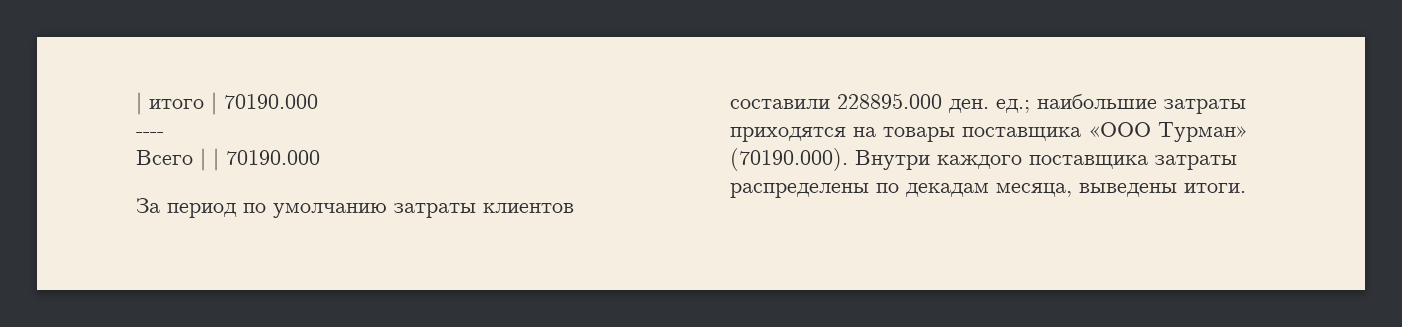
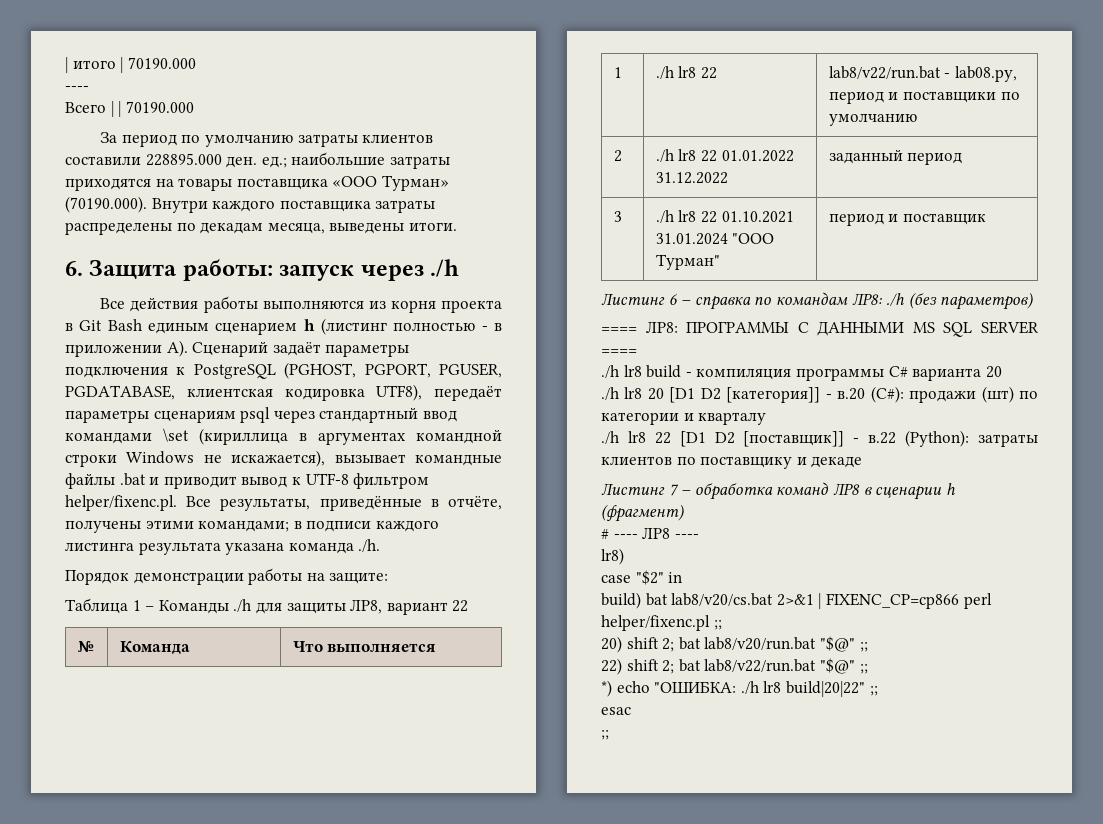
+ 6. Защита работы: запуск через ./h
+ Все действия работы выполняются из корня проекта в Git Bash единым сценарием h (листинг полностью - в приложении А). Сценарий задаёт параметры подключения к PostgreSQL (PGHOST, PGPORT, PGUSER, PGDATABASE, клиентская кодировка UTF8), передаёт параметры сценариям psql через стандартный ввод командами \set (кириллица в аргументах командной строки Windows не искажается), вызывает командные файлы .bat и приводит вывод к UTF-8 фильтром helper/fixenc.pl. Все результаты, приведённые в отчёте, получены этими командами; в подписи каждого листинга результата указана команда ./h.
+ Порядок демонстрации работы на защите:
+ Таблица 1 – Команды ./h для защиты ЛР8, вариант 22
+ № | Команда | Что выполняется
+ 1 | ./h lr8 22 | lab8/v22/run.bat - lab08.py, период и поставщики по умолчанию
+ 2 | ./h lr8 22 01.01.2022 31.12.2022 | заданный период
+ 3 | ./h lr8 22 01.10.2021 31.01.2024 "ООО Турман" | период и поставщик
+ Листинг 6 – справка по командам ЛР8: ./h (без параметров)
+ ==== ЛР8: ПРОГРАММЫ С ДАННЫМИ MS SQL SERVER ====
+ ./h lr8 build - компиляция программы C# варианта 20
+ ./h lr8 20 [D1 D2 [категория]] - в.20 (C#): продажи (шт) по категории и кварталу
+ ./h lr8 22 [D1 D2 [поставщик]] - в.22 (Python): затраты клиентов по поставщику и декаде
+ Листинг 7 – обработка команд ЛР8 в сценарии h (фрагмент)
+ # ---- ЛР8 ----
+ lr8)
+ case "$2" in
+ build) bat lab8/v20/cs.bat 2>&1 | FIXENC_CP=cp866 perl helper/fixenc.pl ;;
+ 20) shift 2; bat lab8/v20/run.bat "$@" ;;
+ 22) shift 2; bat lab8/v22/run.bat "$@" ;;
+ *) echo "ОШИБКА: ./h lr8 build|20|22" ;;
+ esac
+ ;;

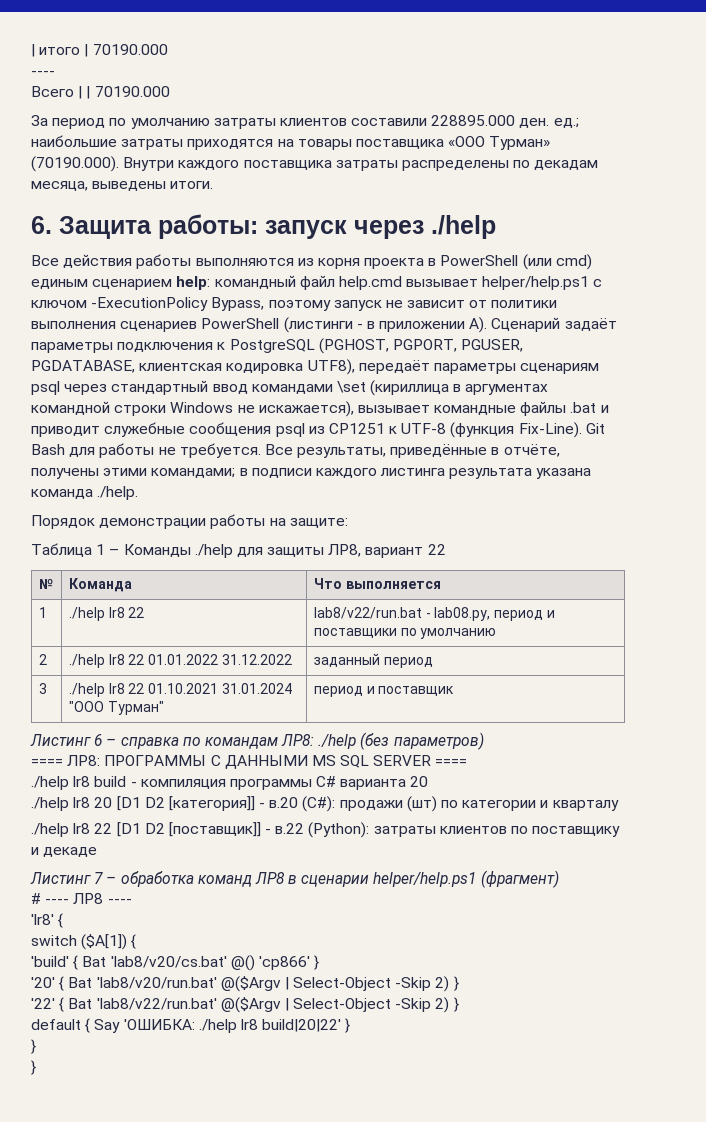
- 6. Защита работы: запуск через ./h
+ 6. Защита работы: запуск через ./help
- Все действия работы выполняются из корня проекта в Git Bash единым сценарием h (листинг полностью - в приложении А). Сценарий задаёт параметры подключения к PostgreSQL (PGHOST, PGPORT, PGUSER, PGDATABASE, клиентская кодировка UTF8), передаёт параметры сценариям psql через стандартный ввод командами \set (кириллица в аргументах командной строки Windows не искажается), вызывает командные файлы .bat и приводит вывод к UTF-8 фильтром helper/fixenc.pl. Все результаты, приведённые в отчёте, получены этими командами;
+ Все действия работы выполняются из корня проекта в PowerShell (или cmd) единым сценарием help: командный файл help.cmd вызывает helper/help.ps1 с ключом -ExecutionPolicy Bypass, поэтому запуск не зависит от политики выполнения сценариев PowerShell (листинги - в приложении А). Сценарий задаёт параметры подключения к PostgreSQL (PGHOST, PGPORT, PGUSER, PGDATABASE, клиентская кодировка UTF8), передаёт параметры сценариям psql через стандартный ввод командами \set (кириллица в аргументах командной строки Windows не искажается), вызывает командные файлы .bat и приводит служебные сообщения psql из CP1251 к UTF-8 (функция Fix-Line). Git Bash для работы не требуется. Все результаты, приведённые в отчёте, получены этими командами;
- в подписи каждого листинга результата указана команда ./h.
+ в подписи каждого листинга результата указана команда ./help.
- Таблица 1 – Команды ./h для защиты ЛР8, вариант 22
+ Таблица 1 – Команды ./help для защиты ЛР8, вариант 22
- 1 | ./h lr8 22 | lab8/v22/run.bat - lab08.py, период и поставщики по умолчанию
+ 1 | ./help lr8 22 | lab8/v22/run.bat - lab08.py, период и поставщики по умолчанию
- 2 | ./h lr8 22 01.01.2022 31.12.2022 | заданный период
+ 2 | ./help lr8 22 01.01.2022 31.12.2022 | заданный период
- 3 | ./h lr8 22 01.10.2021 31.01.2024 "ООО Турман" | период и поставщик
+ 3 | ./help lr8 22 01.10.2021 31.01.2024 "ООО Турман" | период и поставщик
- Листинг 6 – справка по командам ЛР8: ./h (без параметров)
+ Листинг 6 – справка по командам ЛР8: ./help (без параметров)
- ./h lr8 build - компиляция программы C# варианта 20
+ ./help lr8 build - компиляция программы C# варианта 20
- ./h lr8 20 [D1 D2 [категория]] - в.20 (C#): продажи (шт) по категории и кварталу
+ ./help lr8 20 [D1 D2 [категория]] - в.20 (C#): продажи (шт) по категории и кварталу
- ./h lr8 22 [D1 D2 [поставщик]] - в.22 (Python): затраты клиентов по поставщику и декаде
+ ./help lr8 22 [D1 D2 [поставщик]] - в.22 (Python): затраты клиентов по поставщику и декаде
- Листинг 7 – обработка команд ЛР8 в сценарии h (фрагмент)
+ Листинг 7 – обработка команд ЛР8 в сценарии helper/help.ps1 (фрагмент)
- lr8)
- case "$2" in
- build) bat lab8/v20/cs.bat 2>&1 | FIXENC_CP=cp866 perl helper/fixenc.pl ;;
- 20) shift 2; bat lab8/v20/run.bat "$@" ;;
- 22) shift 2; bat lab8/v22/run.bat "$@" ;;
- *) echo "ОШИБКА: ./h lr8 build|20|22" ;;
- esac
- ;;
+ 'lr8' {
+ switch ($A[1]) {
+ 'build' { Bat 'lab8/v20/cs.bat' @() 'cp866' }
+ '20' { Bat 'lab8/v20/run.bat' @($Argv | Select-Object -Skip 2) }
+ '22' { Bat 'lab8/v22/run.bat' @($Argv | Select-Object -Skip 2) }
+ default { Say 'ОШИБКА: ./help lr8 build|20|22' }
+ }
+ }

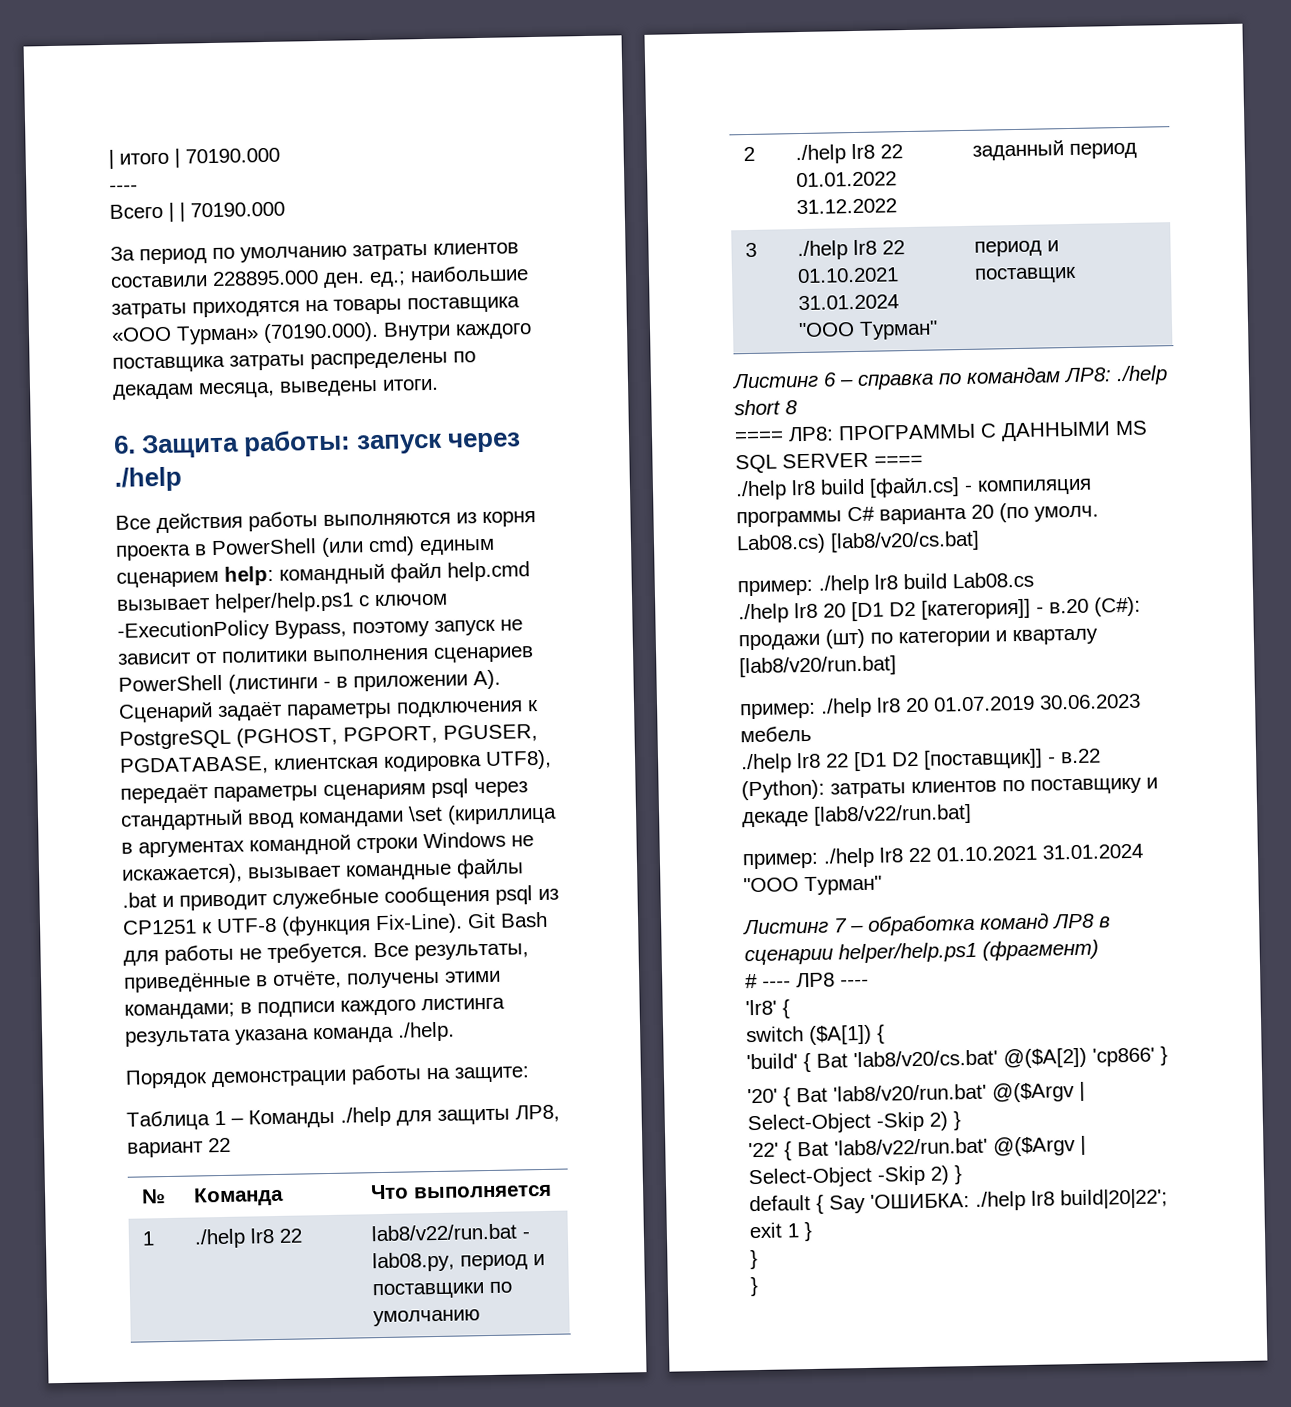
- Листинг 6 – справка по командам ЛР8: ./help (без параметров)
+ Листинг 6 – справка по командам ЛР8: ./help short 8
- ./help lr8 build - компиляция программы C# варианта 20
+ ./help lr8 build [файл.cs] - компиляция программы C# варианта 20 (по умолч. Lab08.cs) [lab8/v20/cs.bat]
+ пример: ./help lr8 build Lab08.cs
- ./help lr8 20 [D1 D2 [категория]] - в.20 (C#): продажи (шт) по категории и кварталу
+ ./help lr8 20 [D1 D2 [категория]] - в.20 (C#): продажи (шт) по категории и кварталу [lab8/v20/run.bat]
+ пример: ./help lr8 20 01.07.2019 30.06.2023 мебель
- ./help lr8 22 [D1 D2 [поставщик]] - в.22 (Python): затраты клиентов по поставщику и декаде
+ ./help lr8 22 [D1 D2 [поставщик]] - в.22 (Python): затраты клиентов по поставщику и декаде [lab8/v22/run.bat]
+ пример: ./help lr8 22 01.10.2021 31.01.2024 "ООО Турман"
- 'build' { Bat 'lab8/v20/cs.bat' @() 'cp866' }
+ 'build' { Bat 'lab8/v20/cs.bat' @($A[2]) 'cp866' }
- default { Say 'ОШИБКА: ./help lr8 build|20|22' }
+ default { Say 'ОШИБКА: ./help lr8 build|20|22'; exit 1 }

